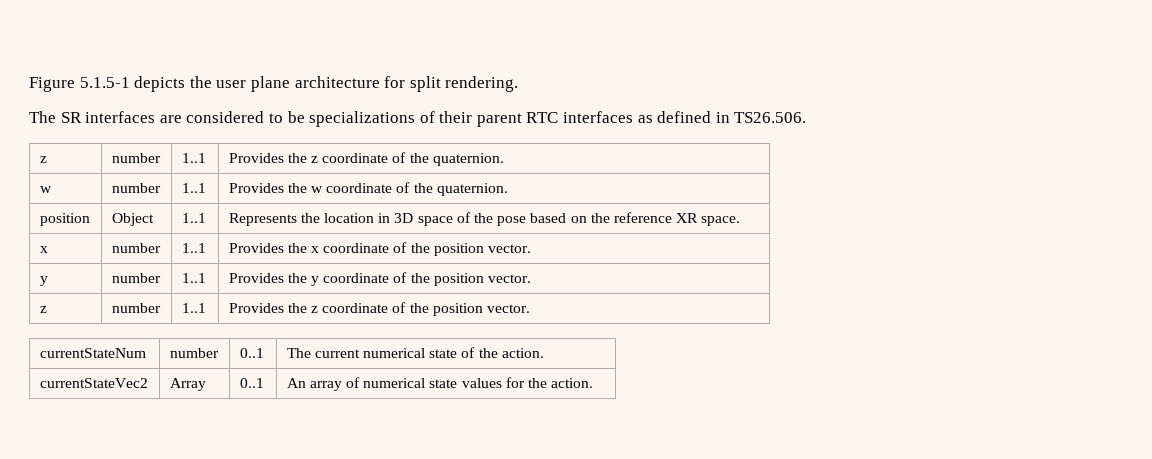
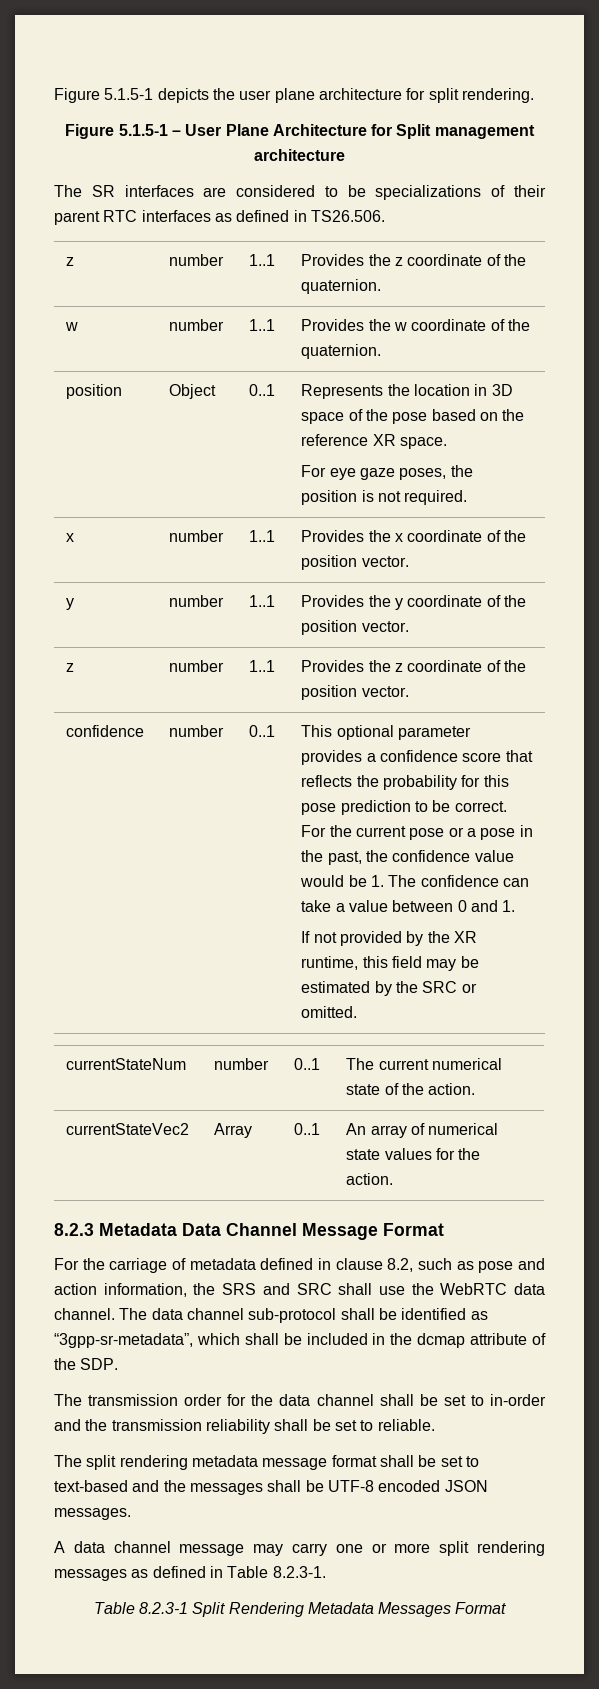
+ Figure 5.1.5-1 – User Plane Architecture for Split management architecture
- position | Object | 1..1 | Represents the location in 3D space of the pose based on the reference XR space.
+ position | Object | 0..1 | Represents the location in 3D space of the pose based on the reference XR space.
+ For eye gaze poses, the position is not required.
+ confidence | number | 0..1 | This optional parameter provides a confidence score that reflects the probability for this pose prediction to be correct. For the current pose or a pose in the past, the confidence value would be 1. The confidence can take a value between 0 and 1.
+ If not provided by the XR runtime, this field may be estimated by the SRC or omitted.
+ 8.2.3 Metadata Data Channel Message Format
+ For the carriage of metadata defined in clause 8.2, such as pose and action information, the SRS and SRC shall use the WebRTC data channel. The data channel sub-protocol shall be identified as “3gpp-sr-metadata”, which shall be included in the dcmap attribute of the SDP.
+ The transmission order for the data channel shall be set to in-order and the transmission reliability shall be set to reliable.
+ The split rendering metadata message format shall be set to text-based and the messages shall be UTF-8 encoded JSON messages.
+ A data channel message may carry one or more split rendering messages as defined in Table 8.2.3-1.
+ Table 8.2.3-1 Split Rendering Metadata Messages Format

